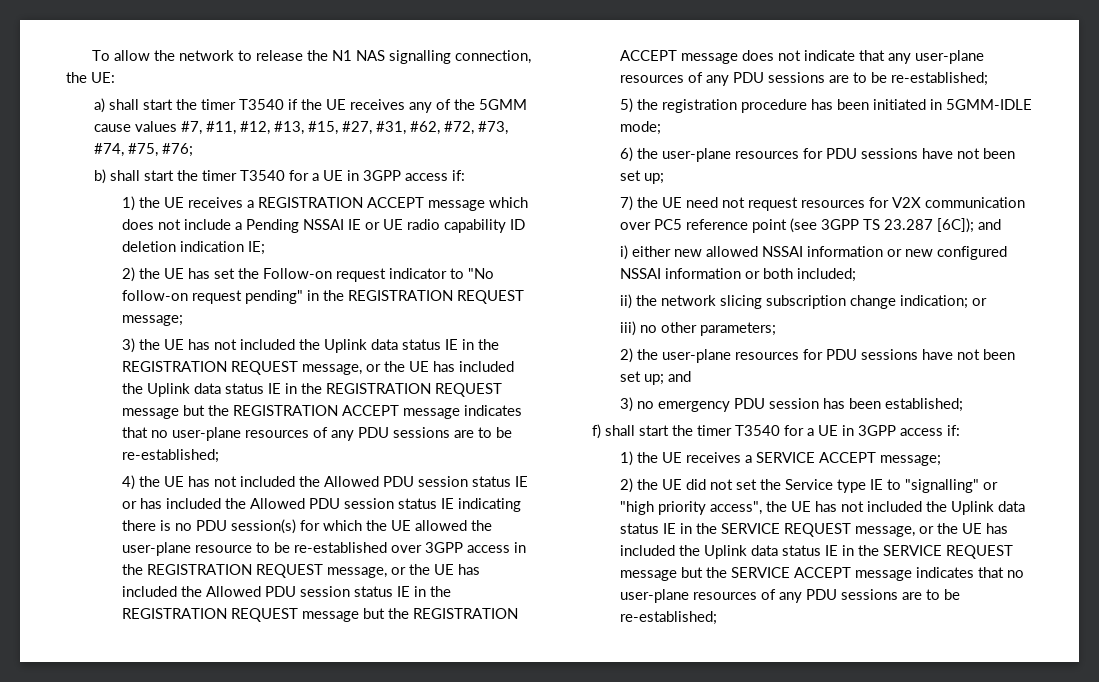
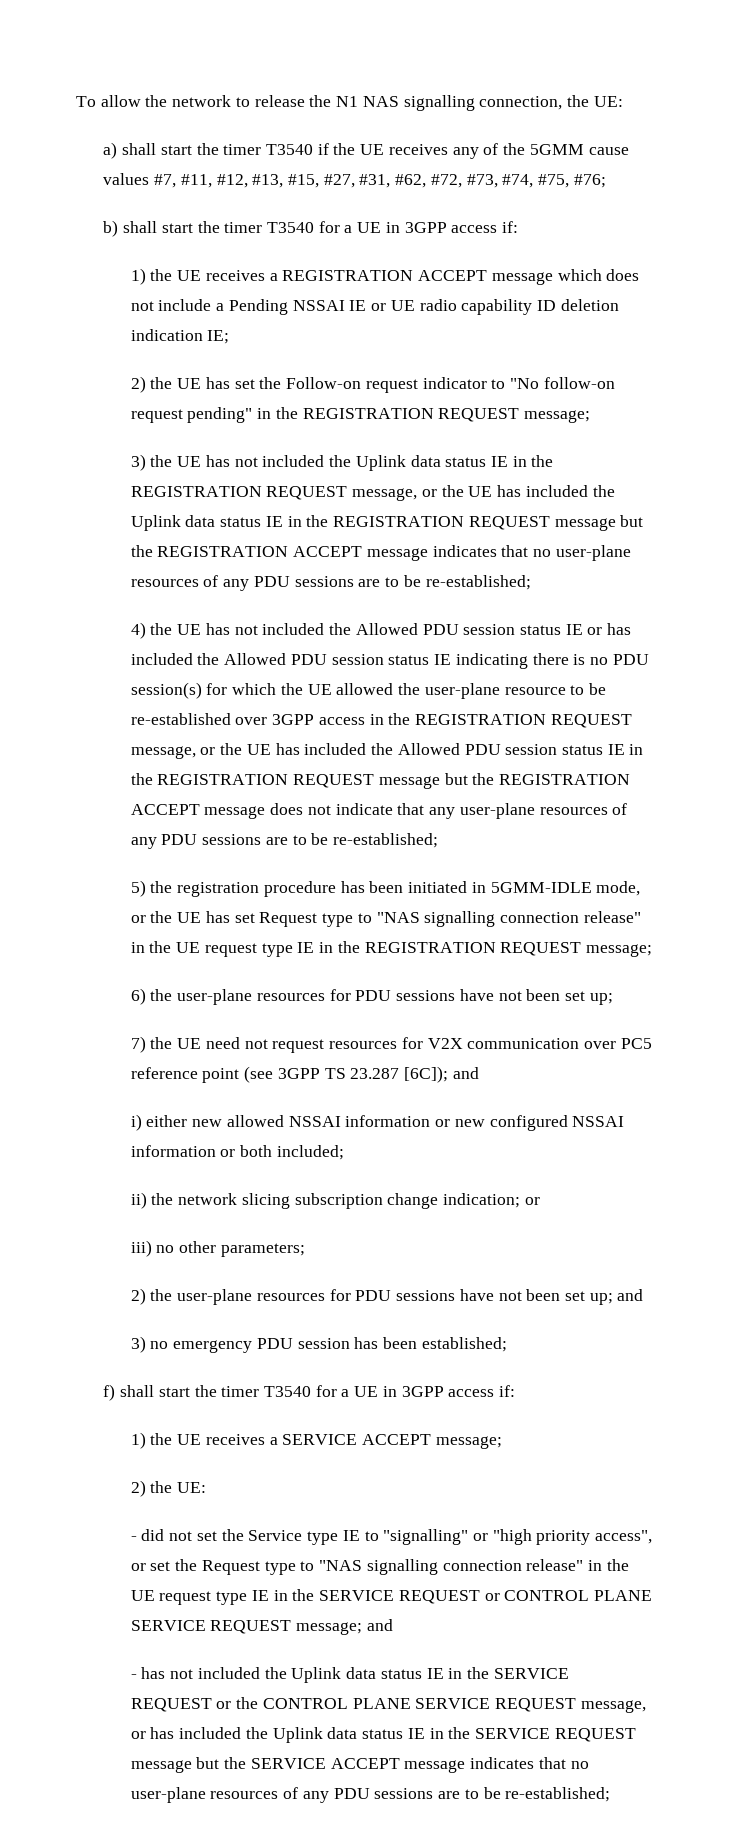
- 5) the registration procedure has been initiated in 5GMM-IDLE mode;
+ 5) the registration procedure has been initiated in 5GMM-IDLE mode, or the UE has set Request type to "NAS signalling connection release" in the UE request type IE in the REGISTRATION REQUEST message;
- 2) the UE did not set the Service type IE to "signalling" or "high priority access", the UE has not included the Uplink data status IE in the SERVICE REQUEST message, or the UE has included the Uplink data status IE in the SERVICE REQUEST message but the SERVICE ACCEPT message indicates that no user-plane resources of any PDU sessions are to be re-established;
+ 2) the UE:
+ - did not set the Service type IE to "signalling" or "high priority access", or set the Request type to "NAS signalling connection release" in the UE request type IE in the SERVICE REQUEST or CONTROL PLANE SERVICE REQUEST message; and
+ - has not included the Uplink data status IE in the SERVICE REQUEST or the CONTROL PLANE SERVICE REQUEST message, or has included the Uplink data status IE in the SERVICE REQUEST message but the SERVICE ACCEPT message indicates that no user-plane resources of any PDU sessions are to be re-established;

